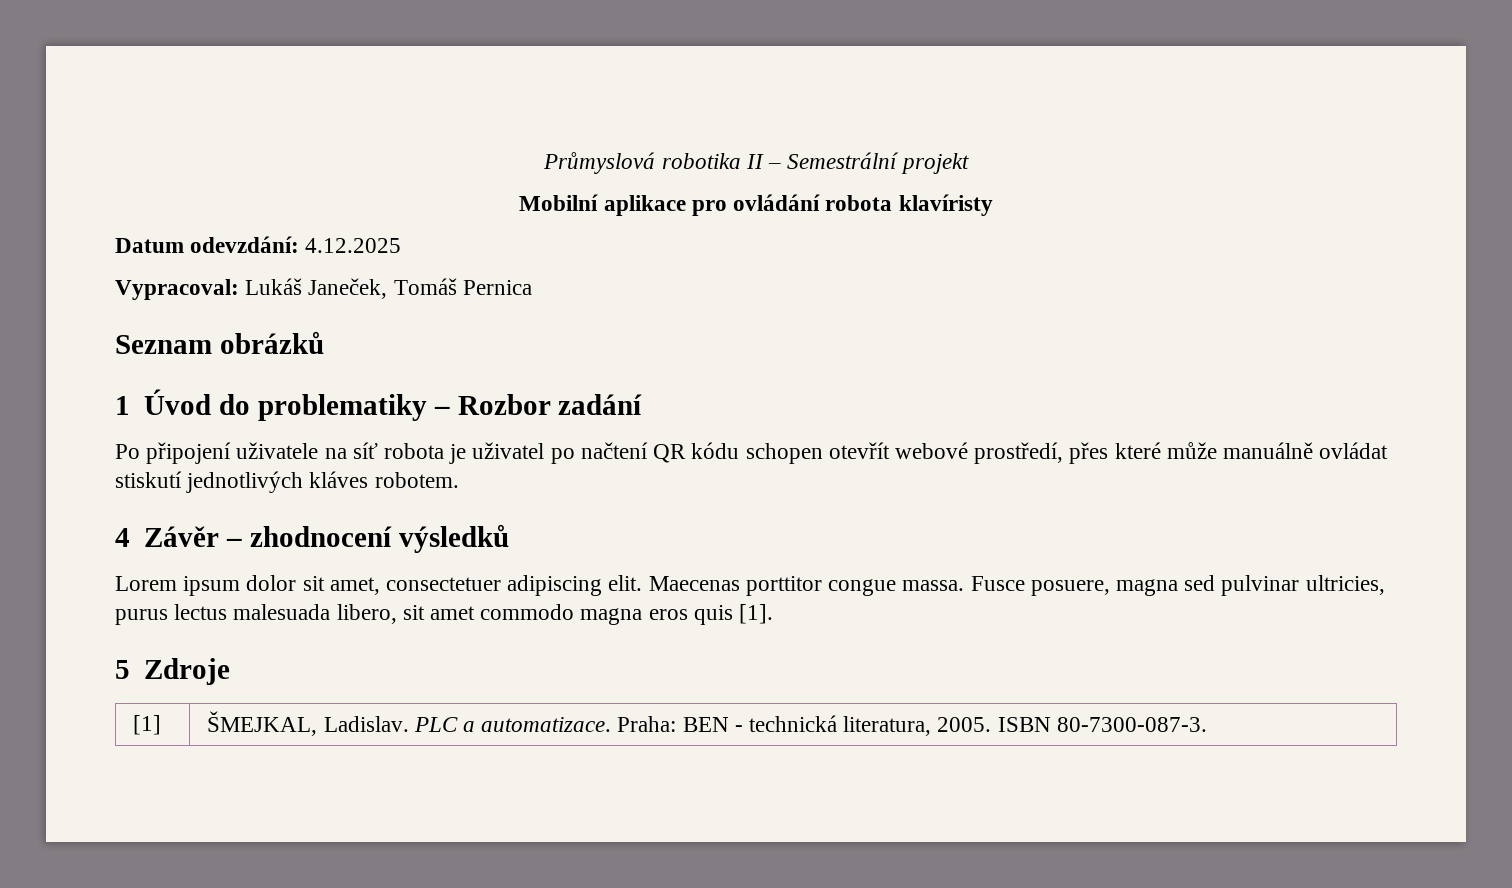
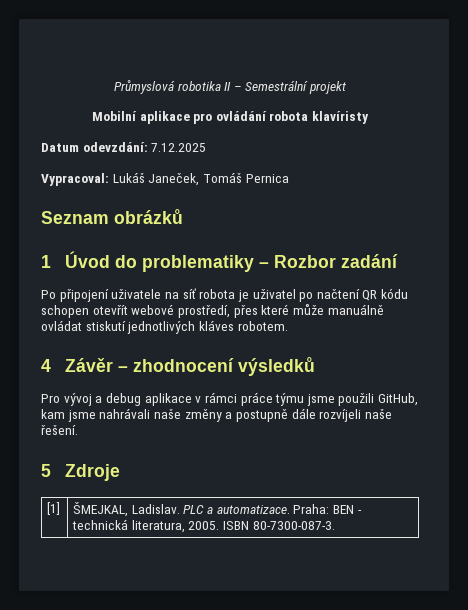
- Datum odevzdání: 4.12.2025
+ Datum odevzdání: 7.12.2025
- Lorem ipsum dolor sit amet, consectetuer adipiscing elit. Maecenas porttitor congue massa. Fusce posuere, magna sed pulvinar ultricies, purus lectus malesuada libero, sit amet commodo magna eros quis [1].
+ Pro vývoj a debug aplikace v rámci práce týmu jsme použili GitHub, kam jsme nahrávali naše změny a postupně dále rozvíjeli naše řešení.

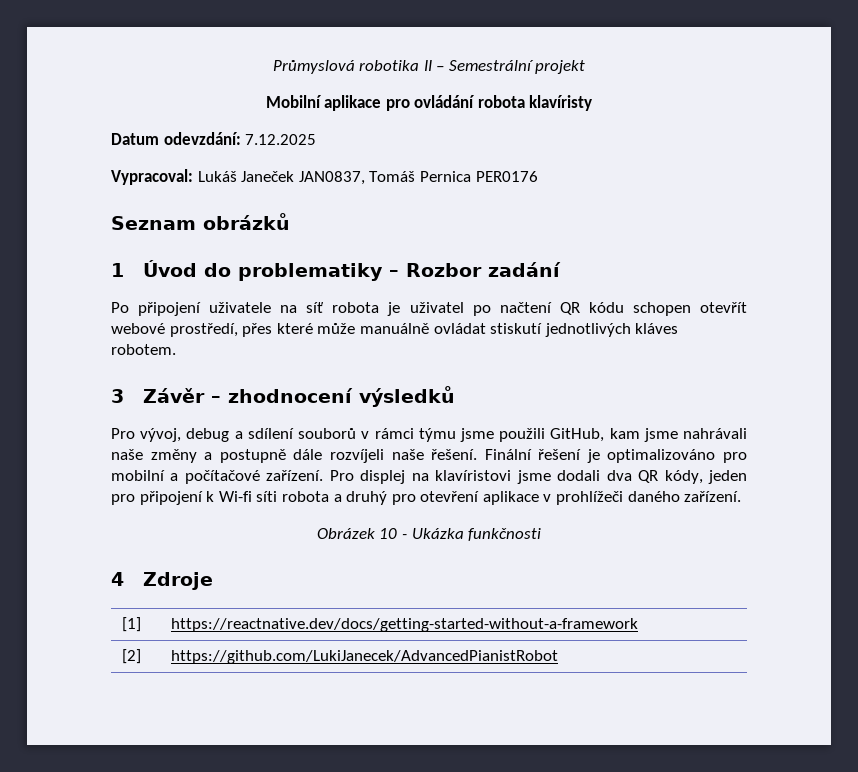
- Vypracoval: Lukáš Janeček, Tomáš Pernica
+ Vypracoval: Lukáš Janeček JAN0837, Tomáš Pernica PER0176
- 4 Závěr – zhodnocení výsledků
+ 3 Závěr – zhodnocení výsledků
- Pro vývoj a debug aplikace v rámci práce týmu jsme použili GitHub, kam jsme nahrávali naše změny a postupně dále rozvíjeli naše řešení.
- 5 Zdroje
- [1] | ŠMEJKAL, Ladislav. PLC a automatizace. Praha: BEN - technická literatura, 2005. ISBN 80-7300-087-3.
+ Pro vývoj, debug a sdílení souborů v rámci týmu jsme použili GitHub, kam jsme nahrávali naše změny a postupně dále rozvíjeli naše řešení. Finální řešení je optimalizováno pro mobilní a počítačové zařízení. Pro displej na klavíristovi jsme dodali dva QR kódy, jeden pro připojení k Wi-fi síti robota a druhý pro otevření aplikace v prohlížeči daného zařízení.
+ Obrázek 10 - Ukázka funkčnosti
+ 4 Zdroje
+ [1] | https://reactnative.dev/docs/getting-started-without-a-framework
+ [2] | https://github.com/LukiJanecek/AdvancedPianistRobot

